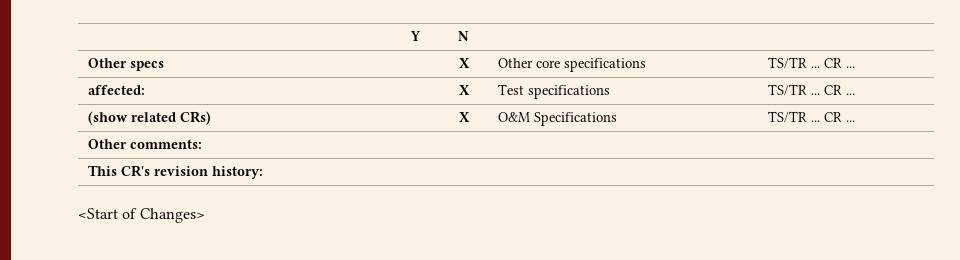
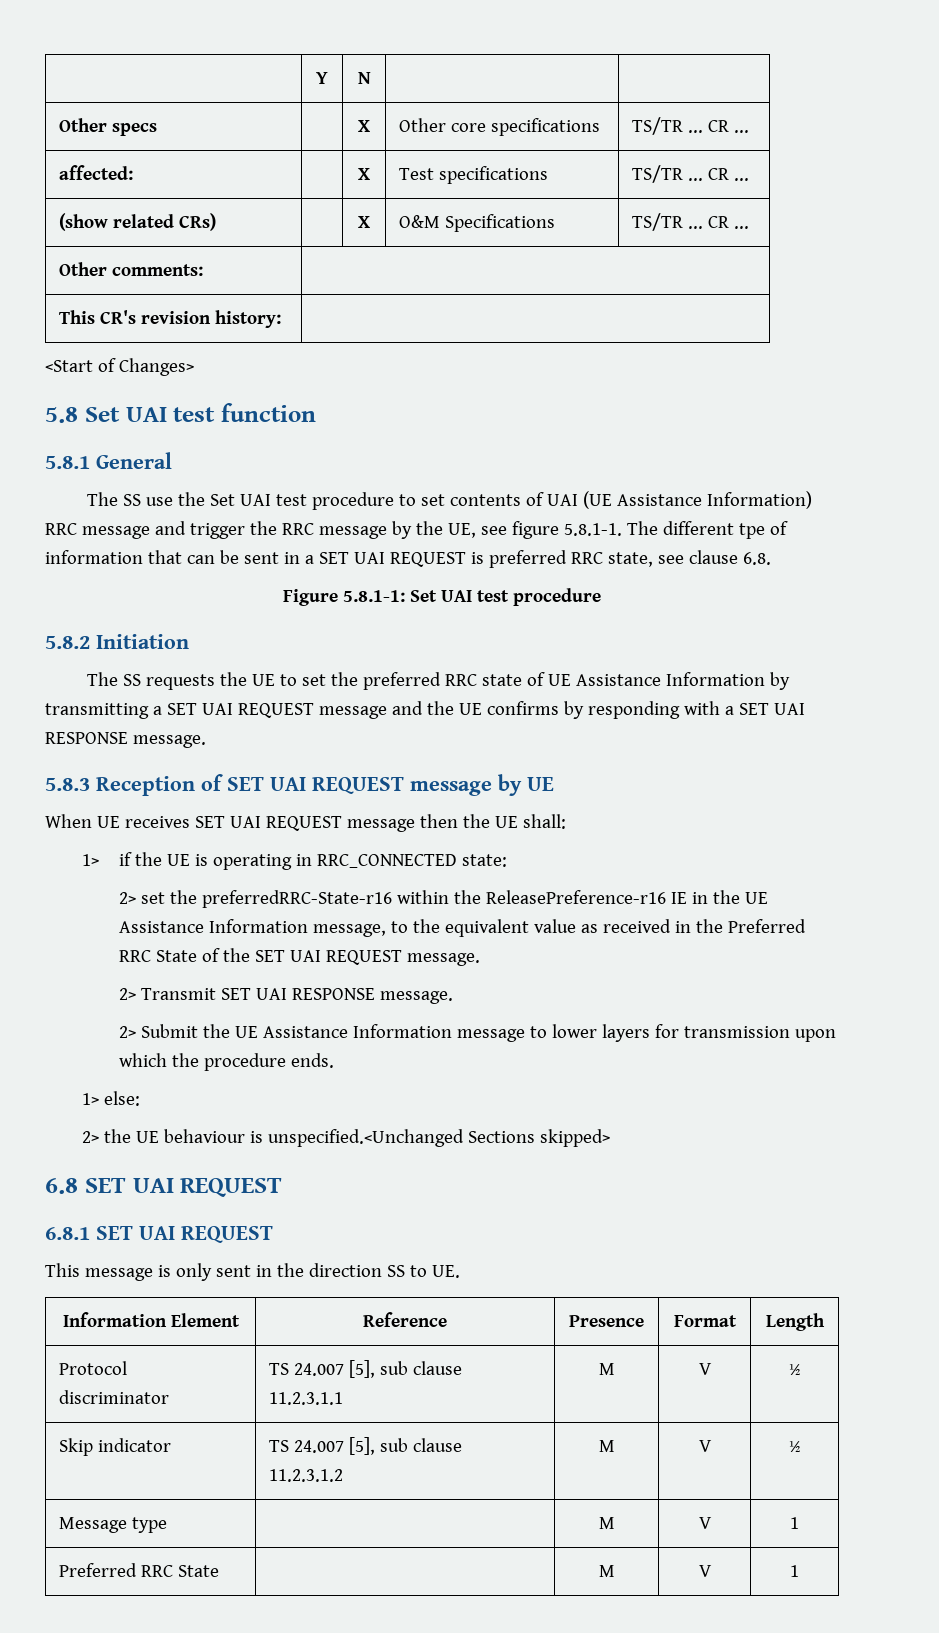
+ 5.8 Set UAI test function
+ 5.8.1 General
+ The SS use the Set UAI test procedure to set contents of UAI (UE Assistance Information) RRC message and trigger the RRC message by the UE, see figure 5.8.1-1. The different tpe of information that can be sent in a SET UAI REQUEST is preferred RRC state, see clause 6.8.
+ Figure 5.8.1-1: Set UAI test procedure
+ 5.8.2 Initiation
+ The SS requests the UE to set the preferred RRC state of UE Assistance Information by transmitting a SET UAI REQUEST message and the UE confirms by responding with a SET UAI RESPONSE message.
+ 5.8.3 Reception of SET UAI REQUEST message by UE
+ When UE receives SET UAI REQUEST message then the UE shall:
+ 1> if the UE is operating in RRC_CONNECTED state:
+ 2> set the preferredRRC-State-r16 within the ReleasePreference-r16 IE in the UE Assistance Information message, to the equivalent value as received in the Preferred RRC State of the SET UAI REQUEST message.
+ 2> Transmit SET UAI RESPONSE message.
+ 2> Submit the UE Assistance Information message to lower layers for transmission upon which the procedure ends.
+ 1> else:
+ 2> the UE behaviour is unspecified.<Unchanged Sections skipped>
+ 6.8 SET UAI REQUEST
+ 6.8.1 SET UAI REQUEST
+ This message is only sent in the direction SS to UE.
+ Information Element | Reference | Presence | Format | Length
+ Protocol discriminator | TS 24.007 [5], sub clause 11.2.3.1.1 | M | V | ½
+ Skip indicator | TS 24.007 [5], sub clause 11.2.3.1.2 | M | V | ½
+ Message type | | M | V | 1
+ Preferred RRC State | | M | V | 1

